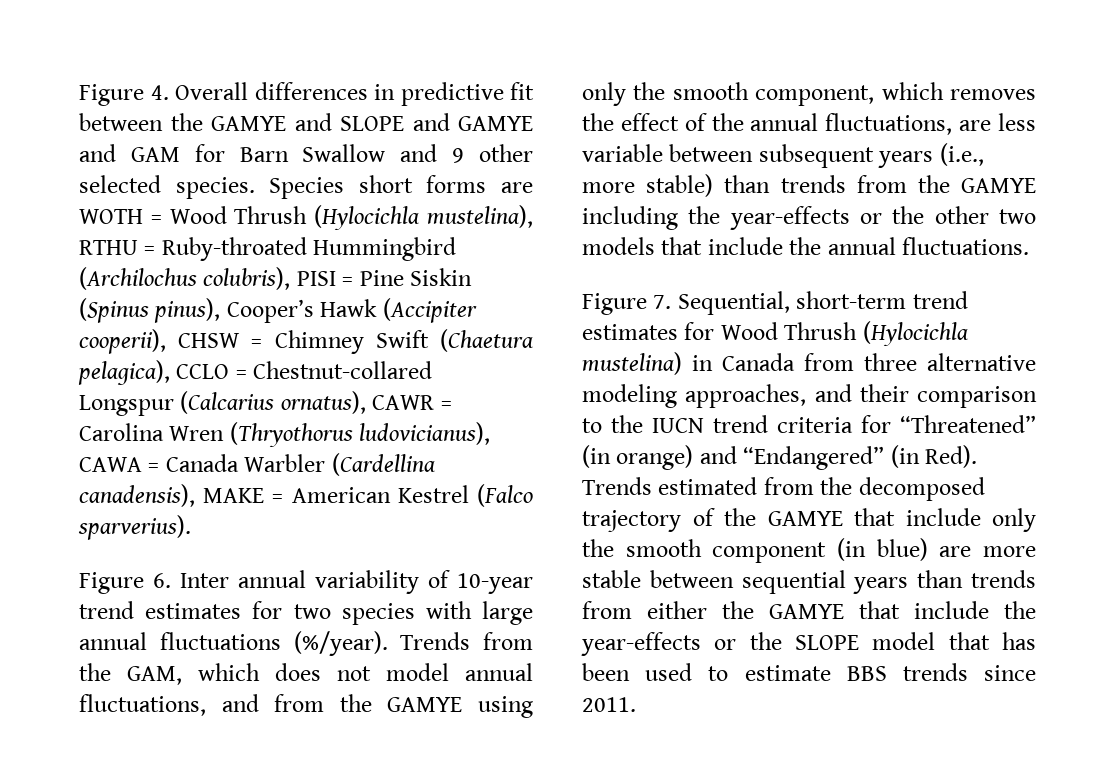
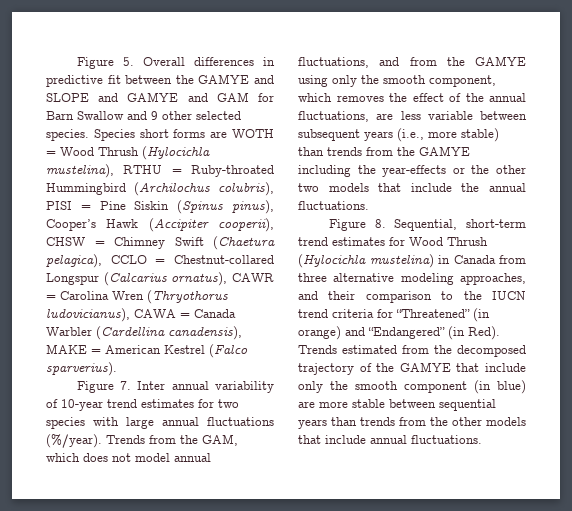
- Figure 4. Overall differences in predictive fit between the GAMYE and SLOPE and GAMYE and GAM for Barn Swallow and 9 other selected species.
+ Figure 5. Overall differences in predictive fit between the GAMYE and SLOPE and GAMYE and GAM for Barn Swallow and 9 other selected species.
- Figure 6. Inter annual variability of 10-year trend estimates for two species with large annual fluctuations (%/year).
+ Figure 7. Inter annual variability of 10-year trend estimates for two species with large annual fluctuations (%/year).
- Figure 7. Sequential, short-term trend estimates for Wood Thrush (Hylocichla mustelina) in Canada from three alternative modeling approaches, and their comparison to the IUCN trend criteria for “Threatened” (in orange) and “Endangered” (in Red).
+ Figure 8. Sequential, short-term trend estimates for Wood Thrush (Hylocichla mustelina) in Canada from three alternative modeling approaches, and their comparison to the IUCN trend criteria for “Threatened” (in orange) and “Endangered” (in Red).
- Trends estimated from the decomposed trajectory of the GAMYE that include only the smooth component (in blue) are more stable between sequential years than trends from either the GAMYE that include the year-effects or the SLOPE model that has been used to estimate BBS trends since 2011.
+ Trends estimated from the decomposed trajectory of the GAMYE that include only the smooth component (in blue) are more stable between sequential years than trends from the other models that include annual fluctuations.

